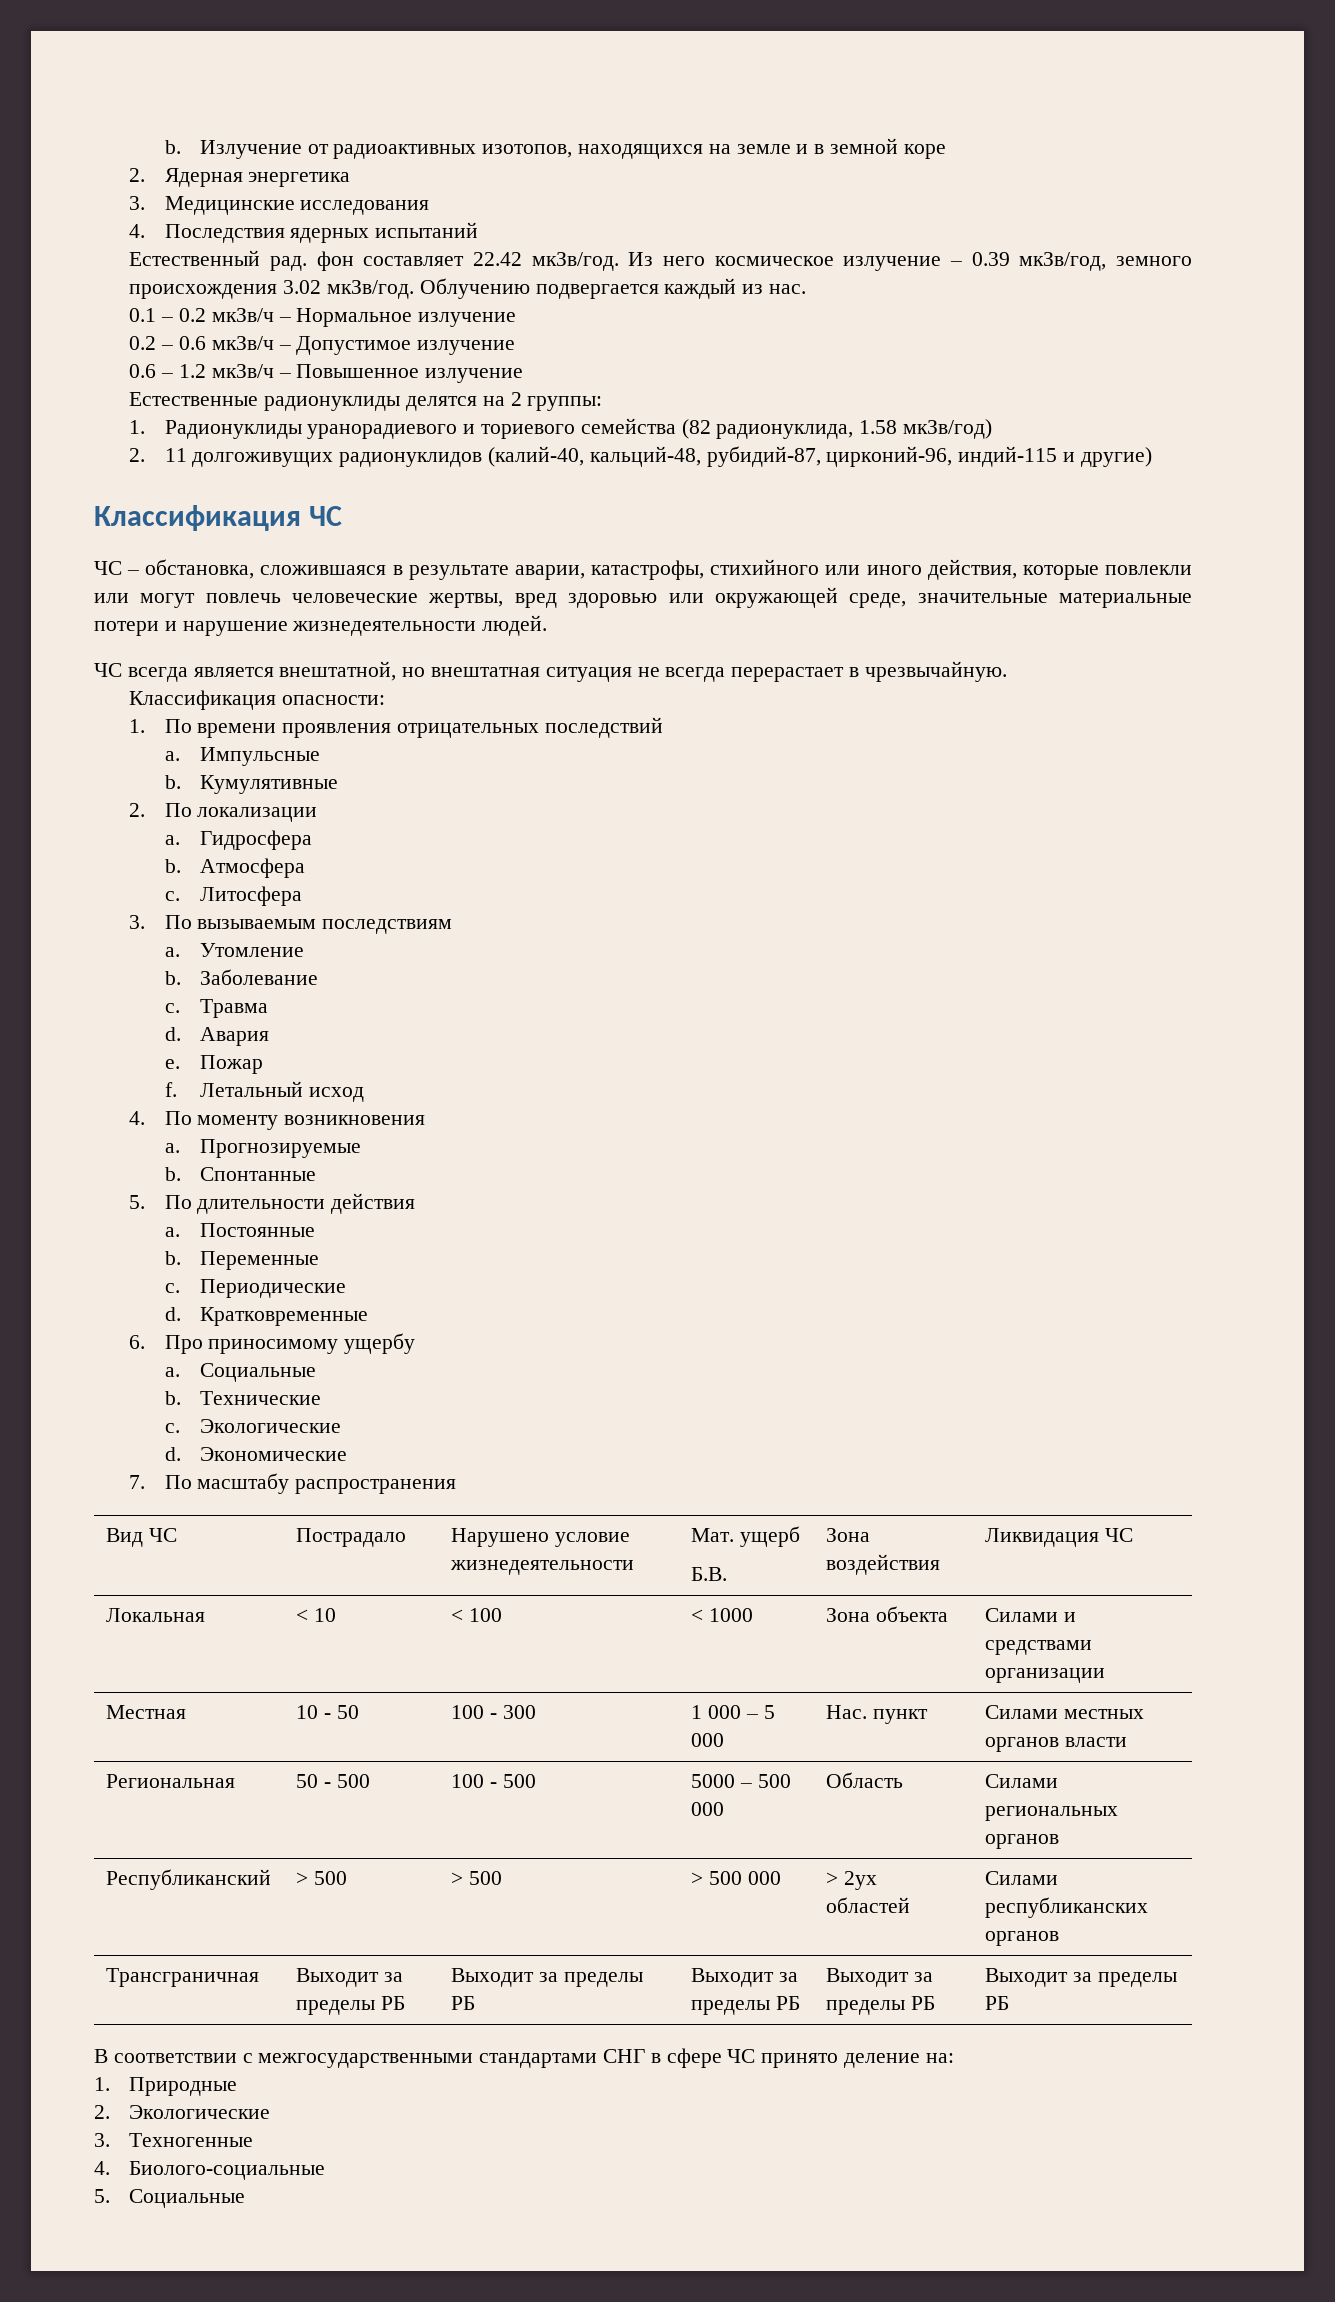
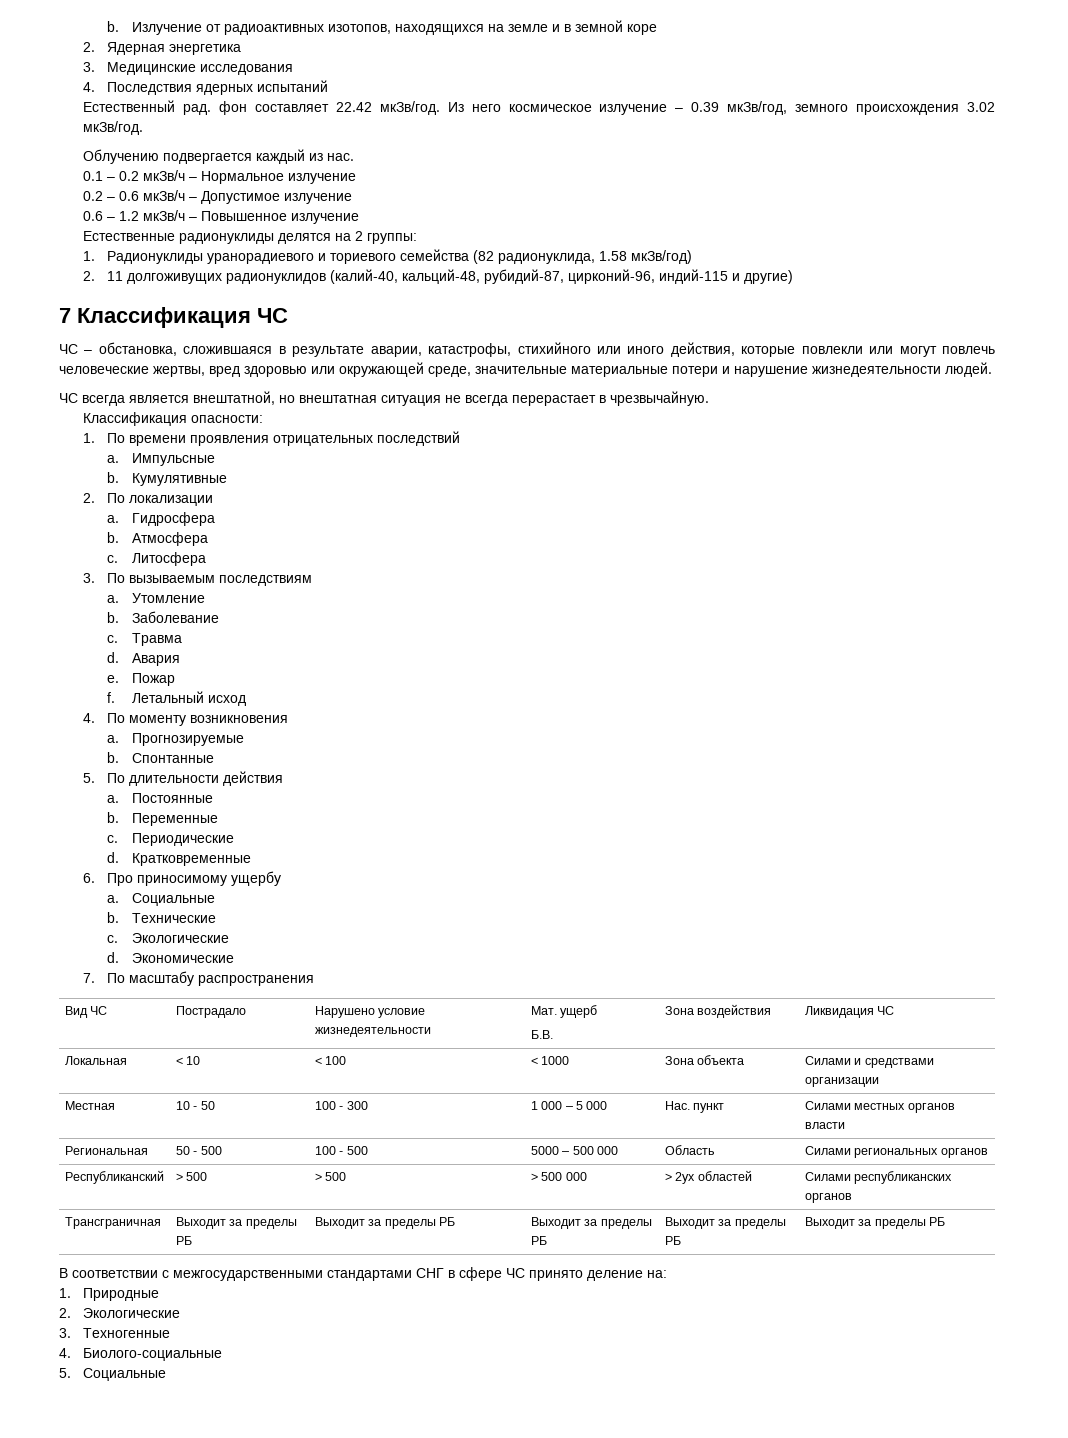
- Из него космическое излучение – 0.39 мкЗв/год, земного происхождения 3.02 мкЗв/год. Облучению подвергается каждый из нас.
+ Из него космическое излучение – 0.39 мкЗв/год, земного происхождения 3.02 мкЗв/год.
+ Облучению подвергается каждый из нас.
- Классификация ЧС
+ 7 Классификация ЧС

